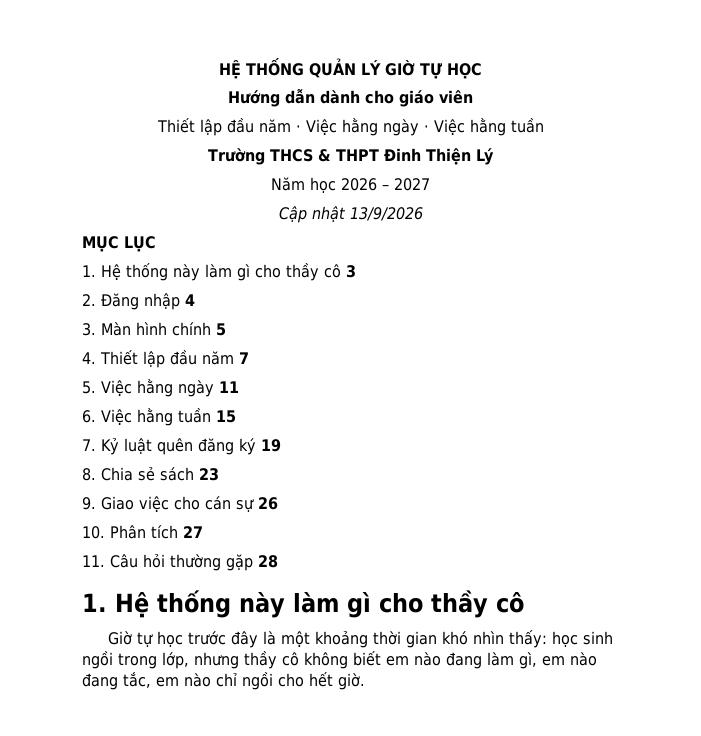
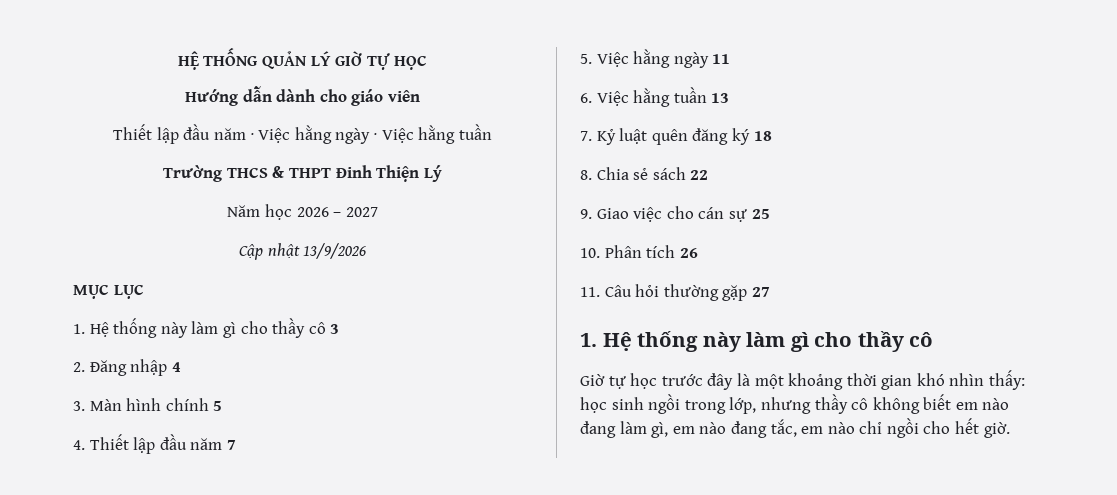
- 6. Việc hằng tuần 15
+ 6. Việc hằng tuần 13
- 7. Kỷ luật quên đăng ký 19
+ 7. Kỷ luật quên đăng ký 18
- 8. Chia sẻ sách 23
+ 8. Chia sẻ sách 22
- 9. Giao việc cho cán sự 26
+ 9. Giao việc cho cán sự 25
- 10. Phân tích 27
+ 10. Phân tích 26
- 11. Câu hỏi thường gặp 28
+ 11. Câu hỏi thường gặp 27

